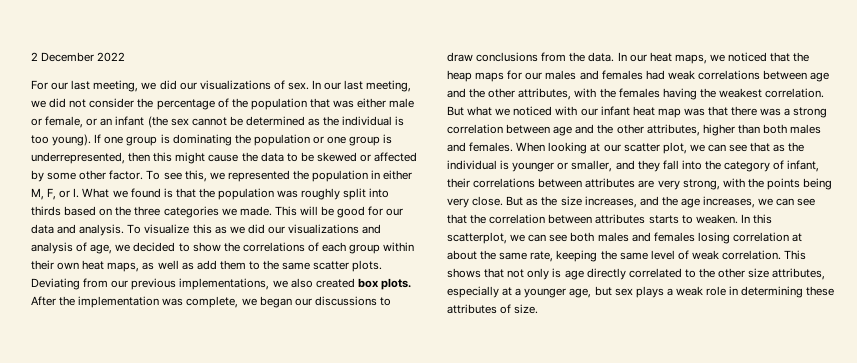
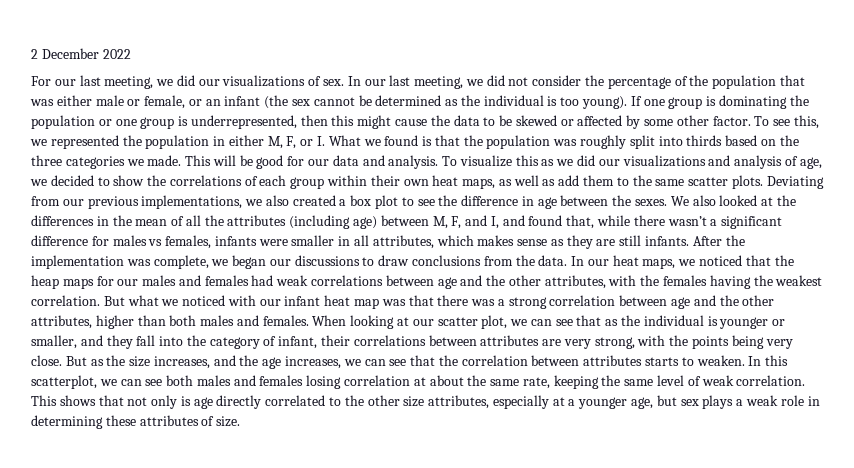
- Deviating from our previous implementations, we also created box plots.
+ Deviating from our previous implementations, we also created a box plot to see the difference in age between the sexes. We also looked at the differences in the mean of all the attributes (including age) between M, F, and I, and found that, while there wasn’t a significant difference for males vs females, infants were smaller in all attributes, which makes sense as they are still infants.

